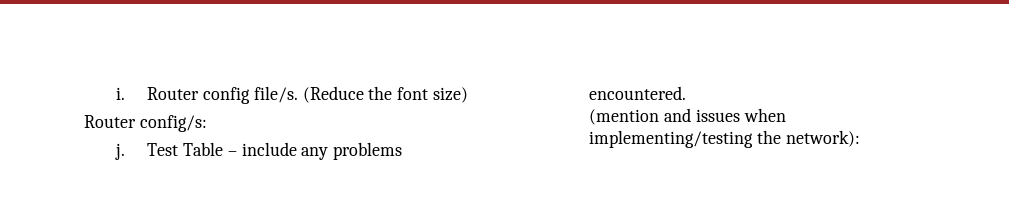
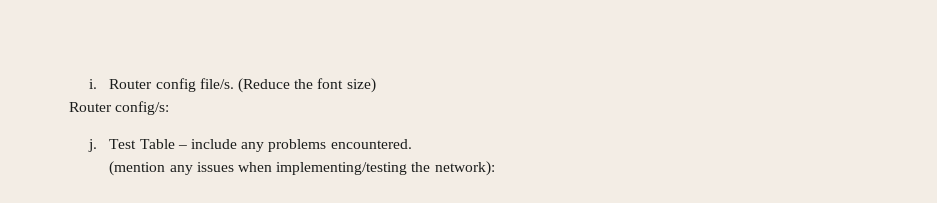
- (mention and issues when implementing/testing the network):
+ (mention any issues when implementing/testing the network):

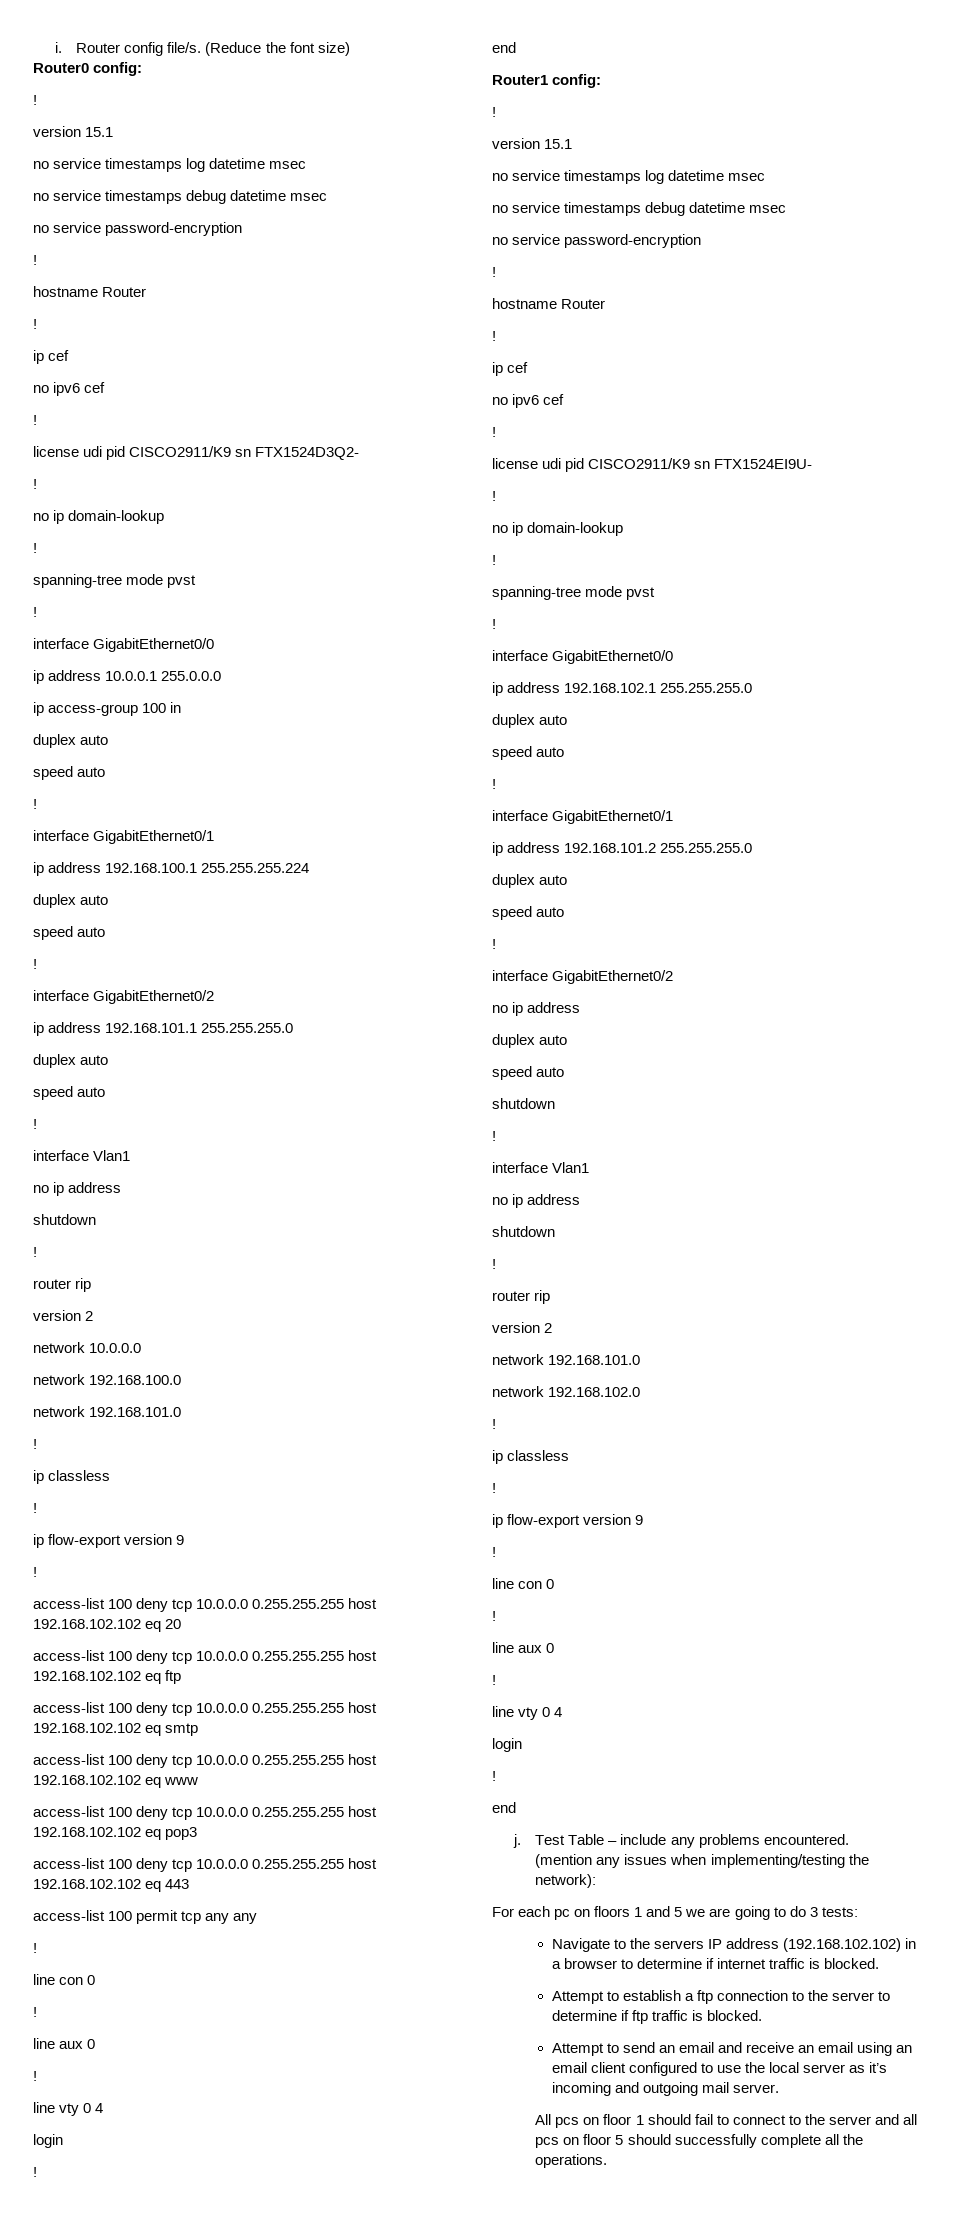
- Router config/s:
+ Router0 config:
+ !
+ version 15.1
+ no service timestamps log datetime msec
+ no service timestamps debug datetime msec
+ no service password-encryption
+ !
+ hostname Router
+ !
+ ip cef
+ no ipv6 cef
+ !
+ license udi pid CISCO2911/K9 sn FTX1524D3Q2-
+ !
+ no ip domain-lookup
+ !
+ spanning-tree mode pvst
+ !
+ interface GigabitEthernet0/0
+ ip address 10.0.0.1 255.0.0.0
+ ip access-group 100 in
+ duplex auto
+ speed auto
+ !
+ interface GigabitEthernet0/1
+ ip address 192.168.100.1 255.255.255.224
+ duplex auto
+ speed auto
+ !
+ interface GigabitEthernet0/2
+ ip address 192.168.101.1 255.255.255.0
+ duplex auto
+ speed auto
+ !
+ interface Vlan1
+ no ip address
+ shutdown
+ !
+ router rip
+ version 2
+ network 10.0.0.0
+ network 192.168.100.0
+ network 192.168.101.0
+ !
+ ip classless
+ !
+ ip flow-export version 9
+ !
+ access-list 100 deny tcp 10.0.0.0 0.255.255.255 host 192.168.102.102 eq 20
+ access-list 100 deny tcp 10.0.0.0 0.255.255.255 host 192.168.102.102 eq ftp
+ access-list 100 deny tcp 10.0.0.0 0.255.255.255 host 192.168.102.102 eq smtp
+ access-list 100 deny tcp 10.0.0.0 0.255.255.255 host 192.168.102.102 eq www
+ access-list 100 deny tcp 10.0.0.0 0.255.255.255 host 192.168.102.102 eq pop3
+ access-list 100 deny tcp 10.0.0.0 0.255.255.255 host 192.168.102.102 eq 443
+ access-list 100 permit tcp any any
+ !
+ line con 0
+ !
+ line aux 0
+ !
+ line vty 0 4
+ login
+ !
+ end
+ Router1 config:
+ !
+ version 15.1
+ no service timestamps log datetime msec
+ no service timestamps debug datetime msec
+ no service password-encryption
+ !
+ hostname Router
+ !
+ ip cef
+ no ipv6 cef
+ !
+ license udi pid CISCO2911/K9 sn FTX1524EI9U-
+ !
+ no ip domain-lookup
+ !
+ spanning-tree mode pvst
+ !
+ interface GigabitEthernet0/0
+ ip address 192.168.102.1 255.255.255.0
+ duplex auto
+ speed auto
+ !
+ interface GigabitEthernet0/1
+ ip address 192.168.101.2 255.255.255.0
+ duplex auto
+ speed auto
+ !
+ interface GigabitEthernet0/2
+ no ip address
+ duplex auto
+ speed auto
+ shutdown
+ !
+ interface Vlan1
+ no ip address
+ shutdown
+ !
+ router rip
+ version 2
+ network 192.168.101.0
+ network 192.168.102.0
+ !
+ ip classless
+ !
+ ip flow-export version 9
+ !
+ line con 0
+ !
+ line aux 0
+ !
+ line vty 0 4
+ login
+ !
+ end
+ For each pc on floors 1 and 5 we are going to do 3 tests:
+ Navigate to the servers IP address (192.168.102.102) in a browser to determine if internet traffic is blocked.
+ Attempt to establish a ftp connection to the server to determine if ftp traffic is blocked.
+ Attempt to send an email and receive an email using an email client configured to use the local server as it’s incoming and outgoing mail server.
+ All pcs on floor 1 should fail to connect to the server and all pcs on floor 5 should successfully complete all the operations.

